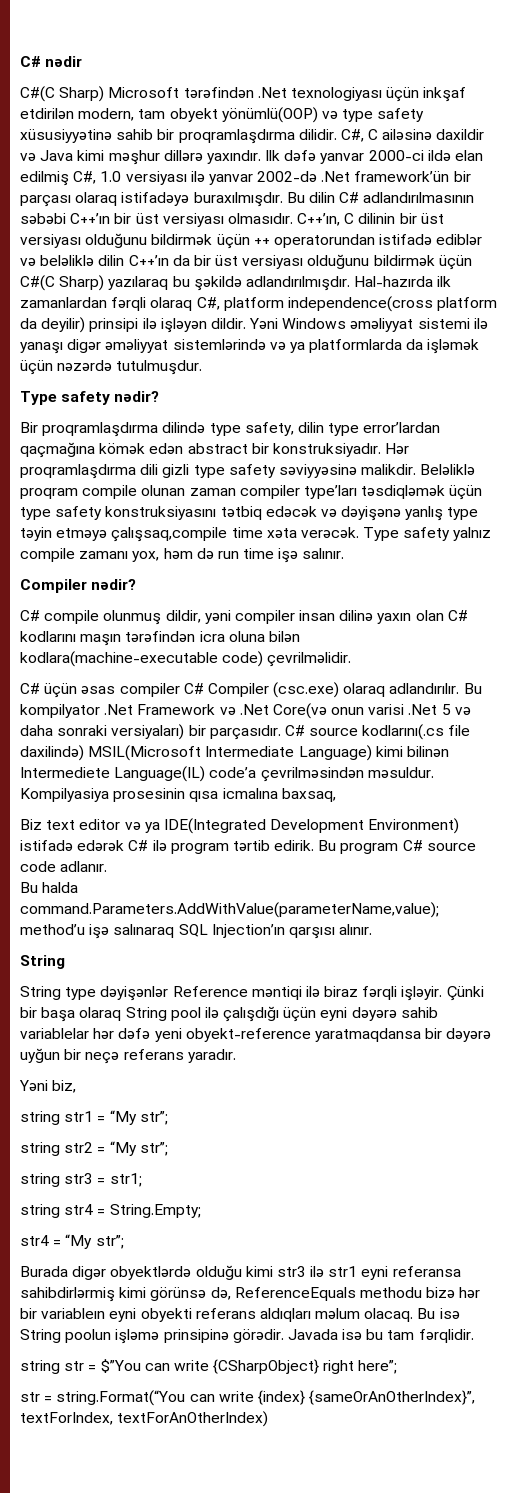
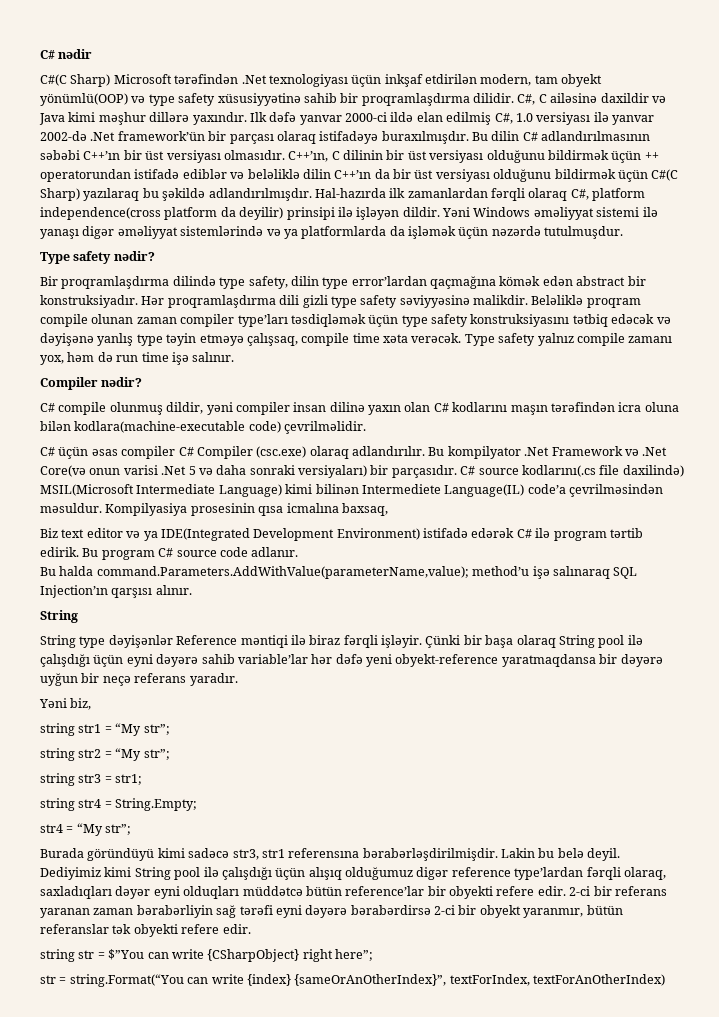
- Beləliklə proqram compile olunan zaman compiler type’ları təsdiqləmək üçün type safety konstruksiyasını tətbiq edəcək və dəyişənə yanlış type təyin etməyə çalışsaq,compile time xəta verəcək.
+ Beləliklə proqram compile olunan zaman compiler type’ları təsdiqləmək üçün type safety konstruksiyasını tətbiq edəcək və dəyişənə yanlış type təyin etməyə çalışsaq, compile time xəta verəcək.
- Çünki bir başa olaraq String pool ilə çalışdığı üçün eyni dəyərə sahib variablelar hər dəfə yeni obyekt-reference yaratmaqdansa bir dəyərə uyğun bir neçə referans yaradır.
+ Çünki bir başa olaraq String pool ilə çalışdığı üçün eyni dəyərə sahib variable’lar hər dəfə yeni obyekt-reference yaratmaqdansa bir dəyərə uyğun bir neçə referans yaradır.
- Burada digər obyektlərdə olduğu kimi str3 ilə str1 eyni referansa sahibdirlərmiş kimi görünsə də, ReferenceEquals methodu bizə hər bir variableın eyni obyekti referans aldıqları məlum olacaq. Bu isə String poolun işləmə prinsipinə görədir. Javada isə bu tam fərqlidir.
+ Burada göründüyü kimi sadəcə str3, str1 referensına bərabərləşdirilmişdir. Lakin bu belə deyil. Dediyimiz kimi String pool ilə çalışdığı üçün alışıq olduğumuz digər reference type’lardan fərqli olaraq, saxladıqları dəyər eyni olduqları müddətcə bütün reference’lar bir obyekti refere edir. 2-ci bir referans yaranan zaman bərabərliyin sağ tərəfi eyni dəyərə bərabərdirsə 2-ci bir obyekt yaranmır, bütün referanslar tək obyekti refere edir.

